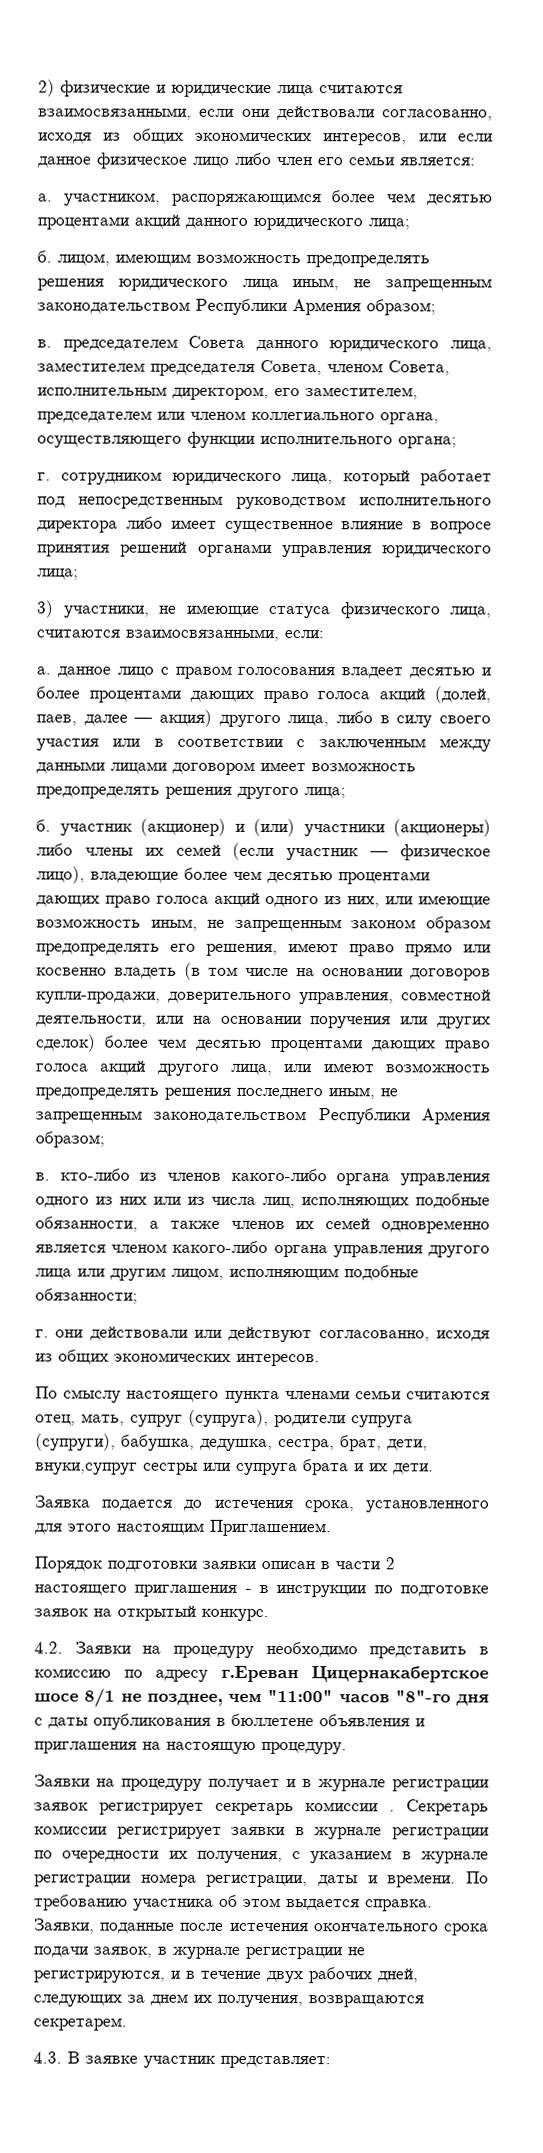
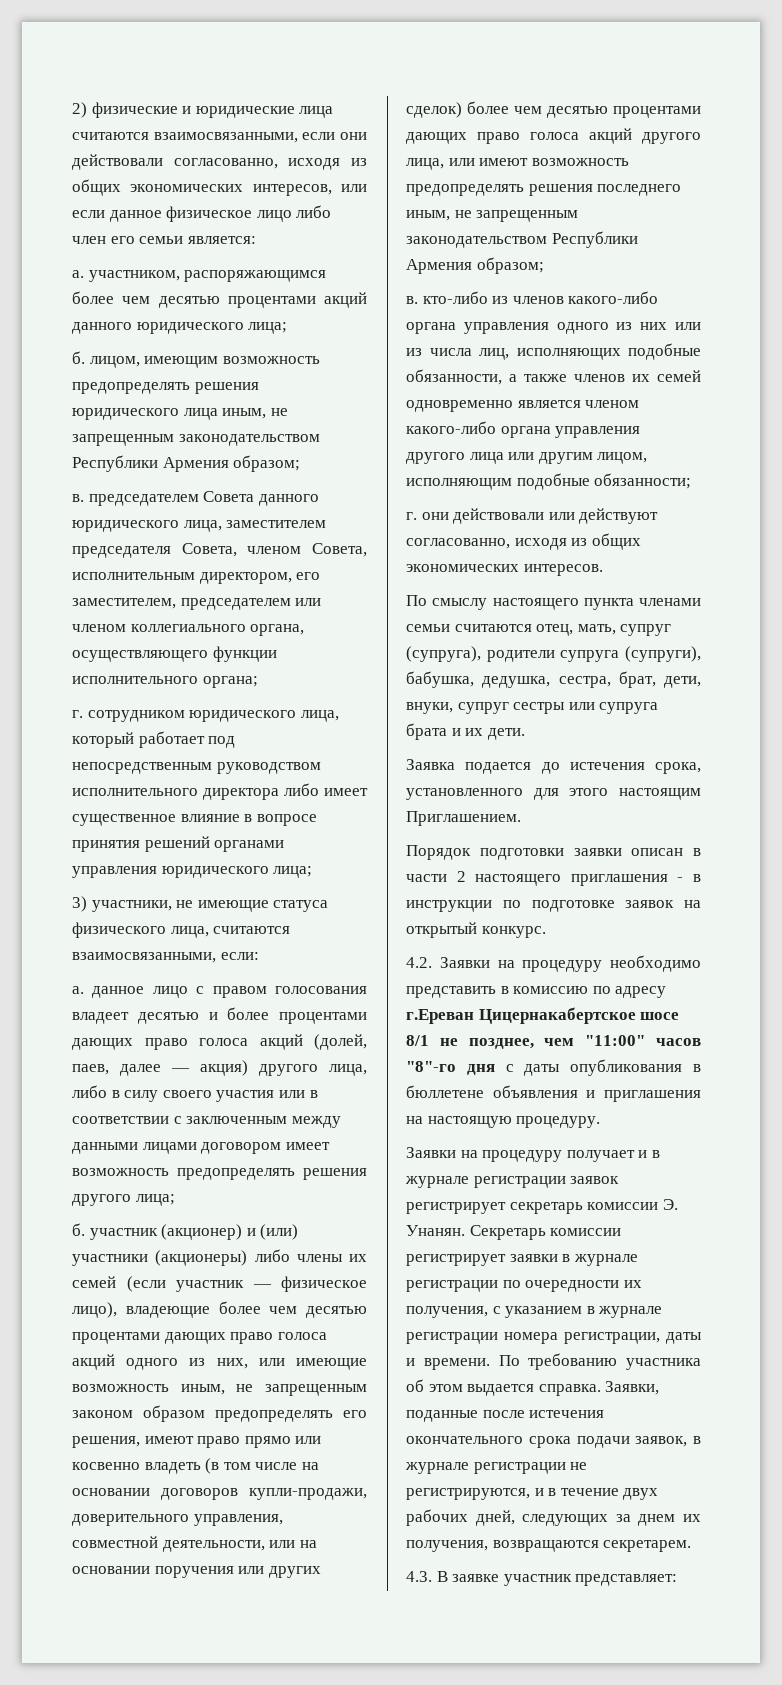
- По смыслу настоящего пункта членами семьи считаются отец, мать, супруг (супруга), родители супруга (супруги), бабушка, дедушка, сестра, брат, дети, внуки,супруг сестры или супруга брата и их дети.
+ По смыслу настоящего пункта членами семьи считаются отец, мать, супруг (супруга), родители супруга (супруги), бабушка, дедушка, сестра, брат, дети, внуки, супруг сестры или супруга брата и их дети.
- Заявки на процедуру получает и в журнале регистрации заявок регистрирует секретарь комиссии .
+ Заявки на процедуру получает и в журнале регистрации заявок регистрирует секретарь комиссии Э. Унанян.

